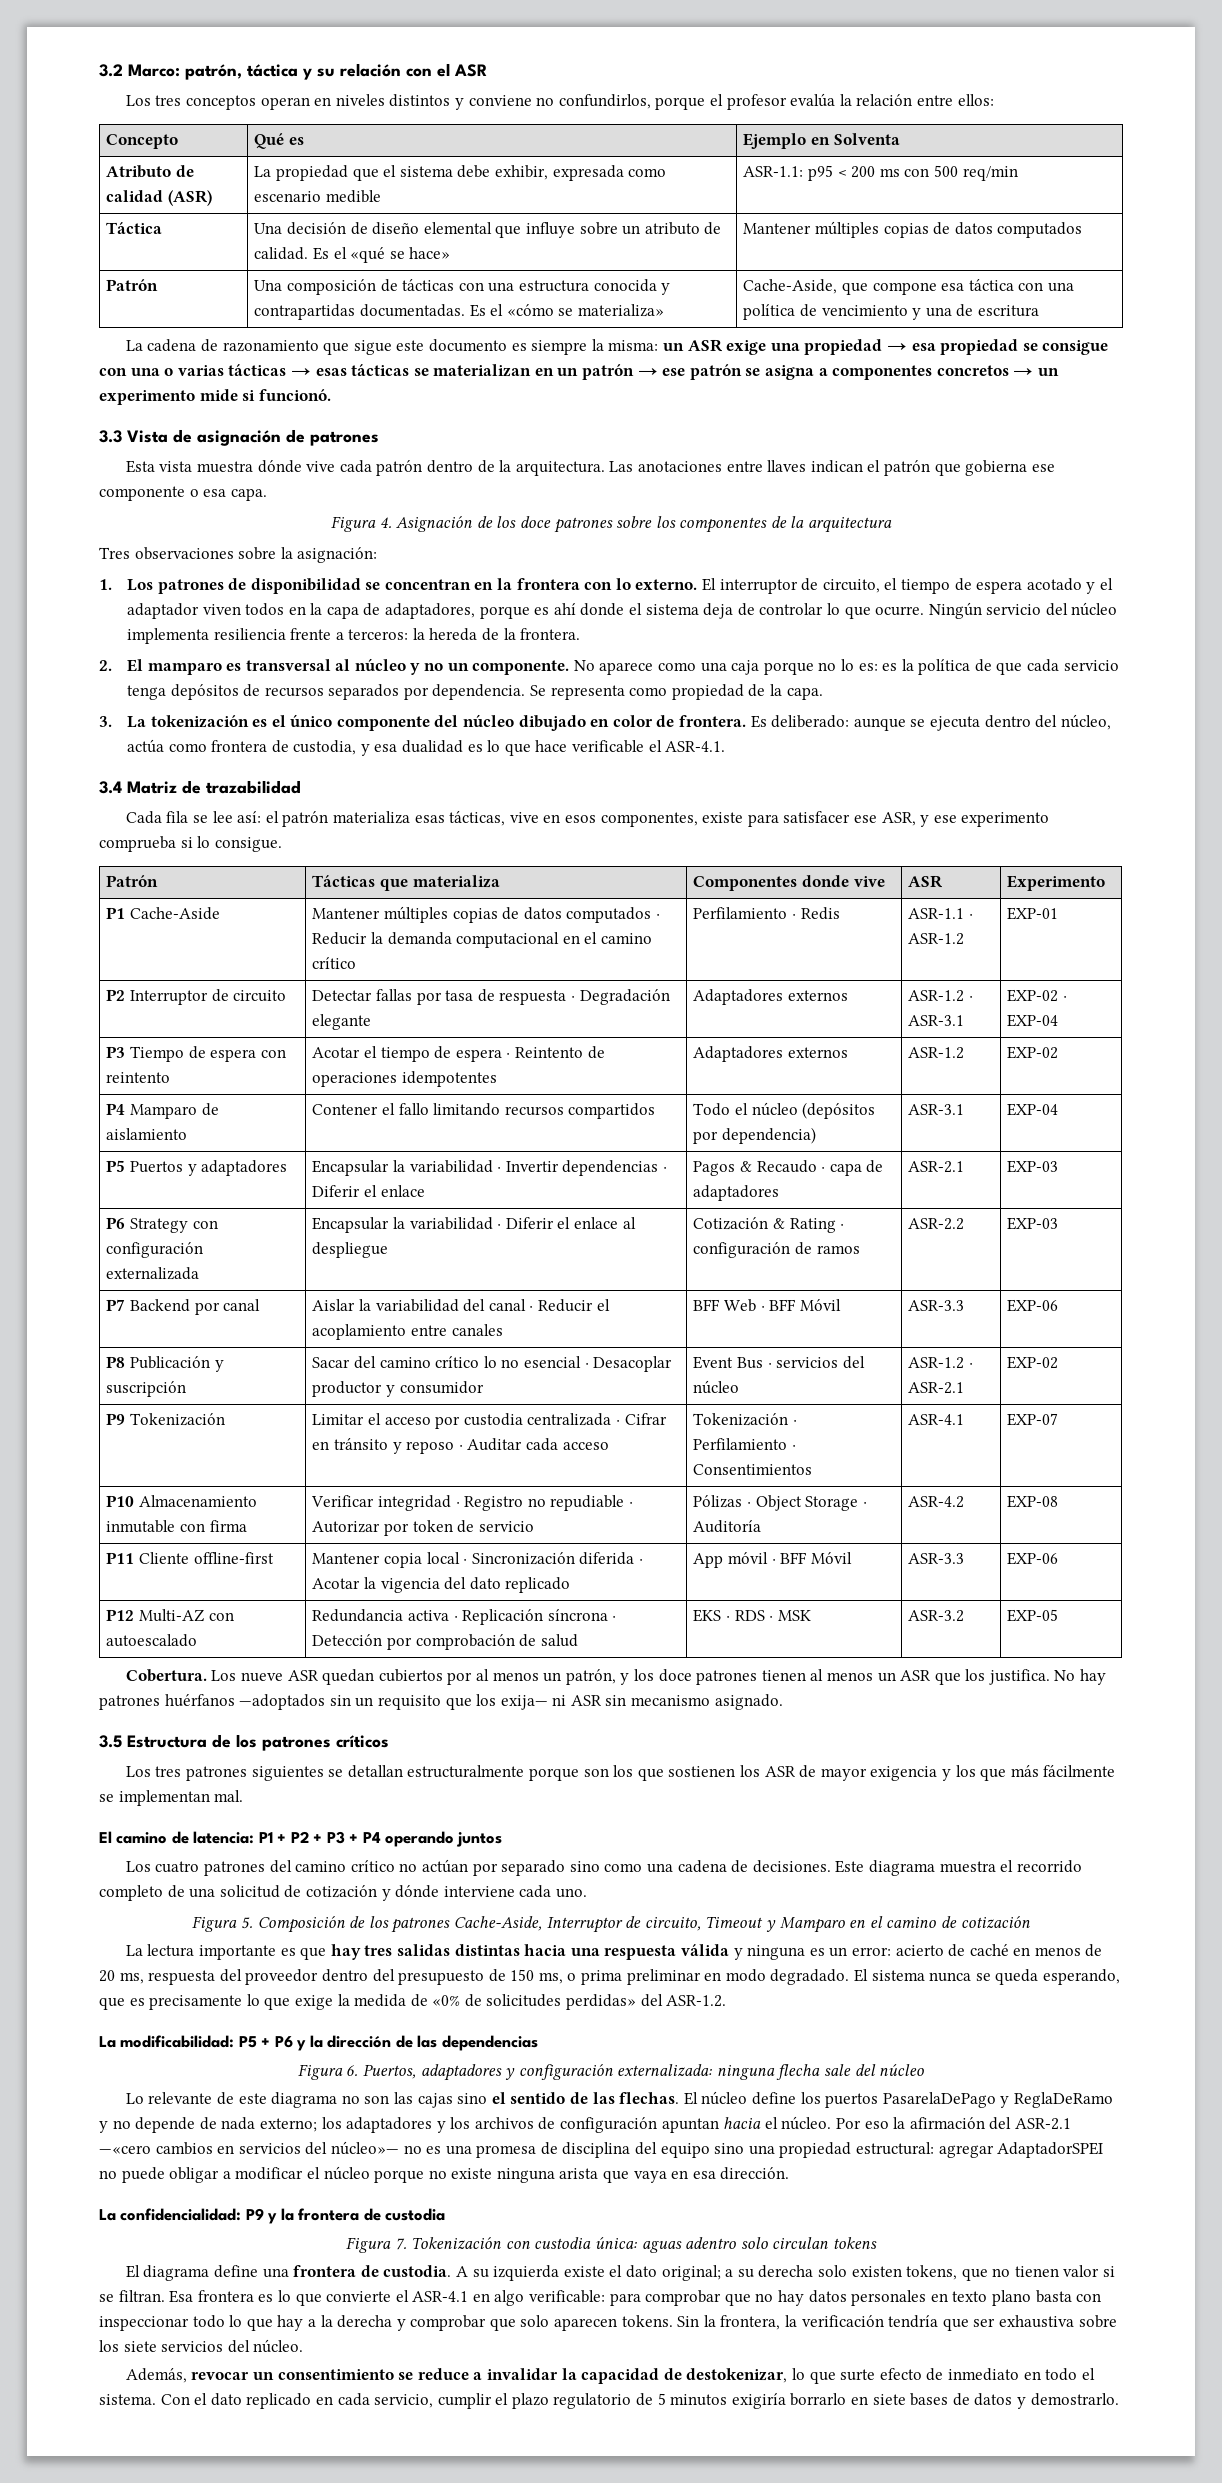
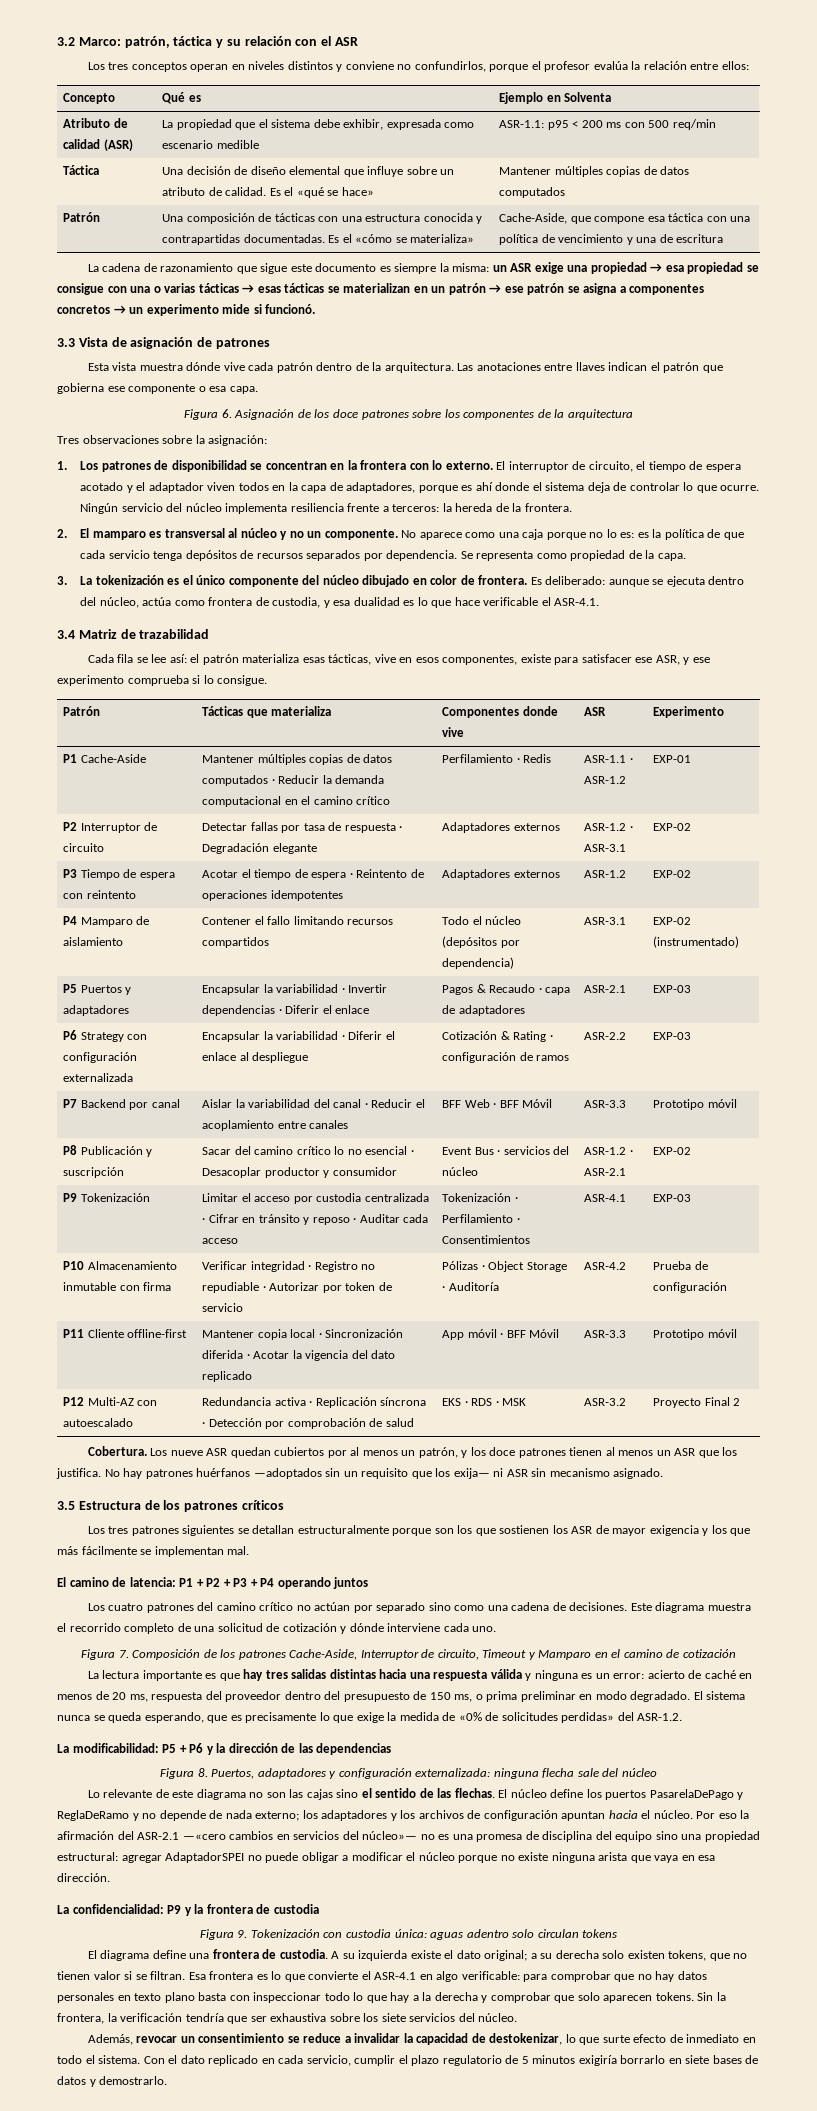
- Figura 4. Asignación de los doce patrones sobre los componentes de la arquitectura
+ Figura 6. Asignación de los doce patrones sobre los componentes de la arquitectura
- P2 Interruptor de circuito | Detectar fallas por tasa de respuesta · Degradación elegante | Adaptadores externos | ASR-1.2 · ASR-3.1 | EXP-02 · EXP-04
+ P2 Interruptor de circuito | Detectar fallas por tasa de respuesta · Degradación elegante | Adaptadores externos | ASR-1.2 · ASR-3.1 | EXP-02
- P4 Mamparo de aislamiento | Contener el fallo limitando recursos compartidos | Todo el núcleo (depósitos por dependencia) | ASR-3.1 | EXP-04
+ P4 Mamparo de aislamiento | Contener el fallo limitando recursos compartidos | Todo el núcleo (depósitos por dependencia) | ASR-3.1 | EXP-02 (instrumentado)
- P7 Backend por canal | Aislar la variabilidad del canal · Reducir el acoplamiento entre canales | BFF Web · BFF Móvil | ASR-3.3 | EXP-06
+ P7 Backend por canal | Aislar la variabilidad del canal · Reducir el acoplamiento entre canales | BFF Web · BFF Móvil | ASR-3.3 | Prototipo móvil
- P9 Tokenización | Limitar el acceso por custodia centralizada · Cifrar en tránsito y reposo · Auditar cada acceso | Tokenización · Perfilamiento · Consentimientos | ASR-4.1 | EXP-07
+ P9 Tokenización | Limitar el acceso por custodia centralizada · Cifrar en tránsito y reposo · Auditar cada acceso | Tokenización · Perfilamiento · Consentimientos | ASR-4.1 | EXP-03
- P10 Almacenamiento inmutable con firma | Verificar integridad · Registro no repudiable · Autorizar por token de servicio | Pólizas · Object Storage · Auditoría | ASR-4.2 | EXP-08
+ P10 Almacenamiento inmutable con firma | Verificar integridad · Registro no repudiable · Autorizar por token de servicio | Pólizas · Object Storage · Auditoría | ASR-4.2 | Prueba de configuración
- P11 Cliente offline-first | Mantener copia local · Sincronización diferida · Acotar la vigencia del dato replicado | App móvil · BFF Móvil | ASR-3.3 | EXP-06
+ P11 Cliente offline-first | Mantener copia local · Sincronización diferida · Acotar la vigencia del dato replicado | App móvil · BFF Móvil | ASR-3.3 | Prototipo móvil
- P12 Multi-AZ con autoescalado | Redundancia activa · Replicación síncrona · Detección por comprobación de salud | EKS · RDS · MSK | ASR-3.2 | EXP-05
+ P12 Multi-AZ con autoescalado | Redundancia activa · Replicación síncrona · Detección por comprobación de salud | EKS · RDS · MSK | ASR-3.2 | Proyecto Final 2
- Figura 5. Composición de los patrones Cache-Aside, Interruptor de circuito, Timeout y Mamparo en el camino de cotización
+ Figura 7. Composición de los patrones Cache-Aside, Interruptor de circuito, Timeout y Mamparo en el camino de cotización
- Figura 6. Puertos, adaptadores y configuración externalizada: ninguna flecha sale del núcleo
+ Figura 8. Puertos, adaptadores y configuración externalizada: ninguna flecha sale del núcleo
- Figura 7. Tokenización con custodia única: aguas adentro solo circulan tokens
+ Figura 9. Tokenización con custodia única: aguas adentro solo circulan tokens

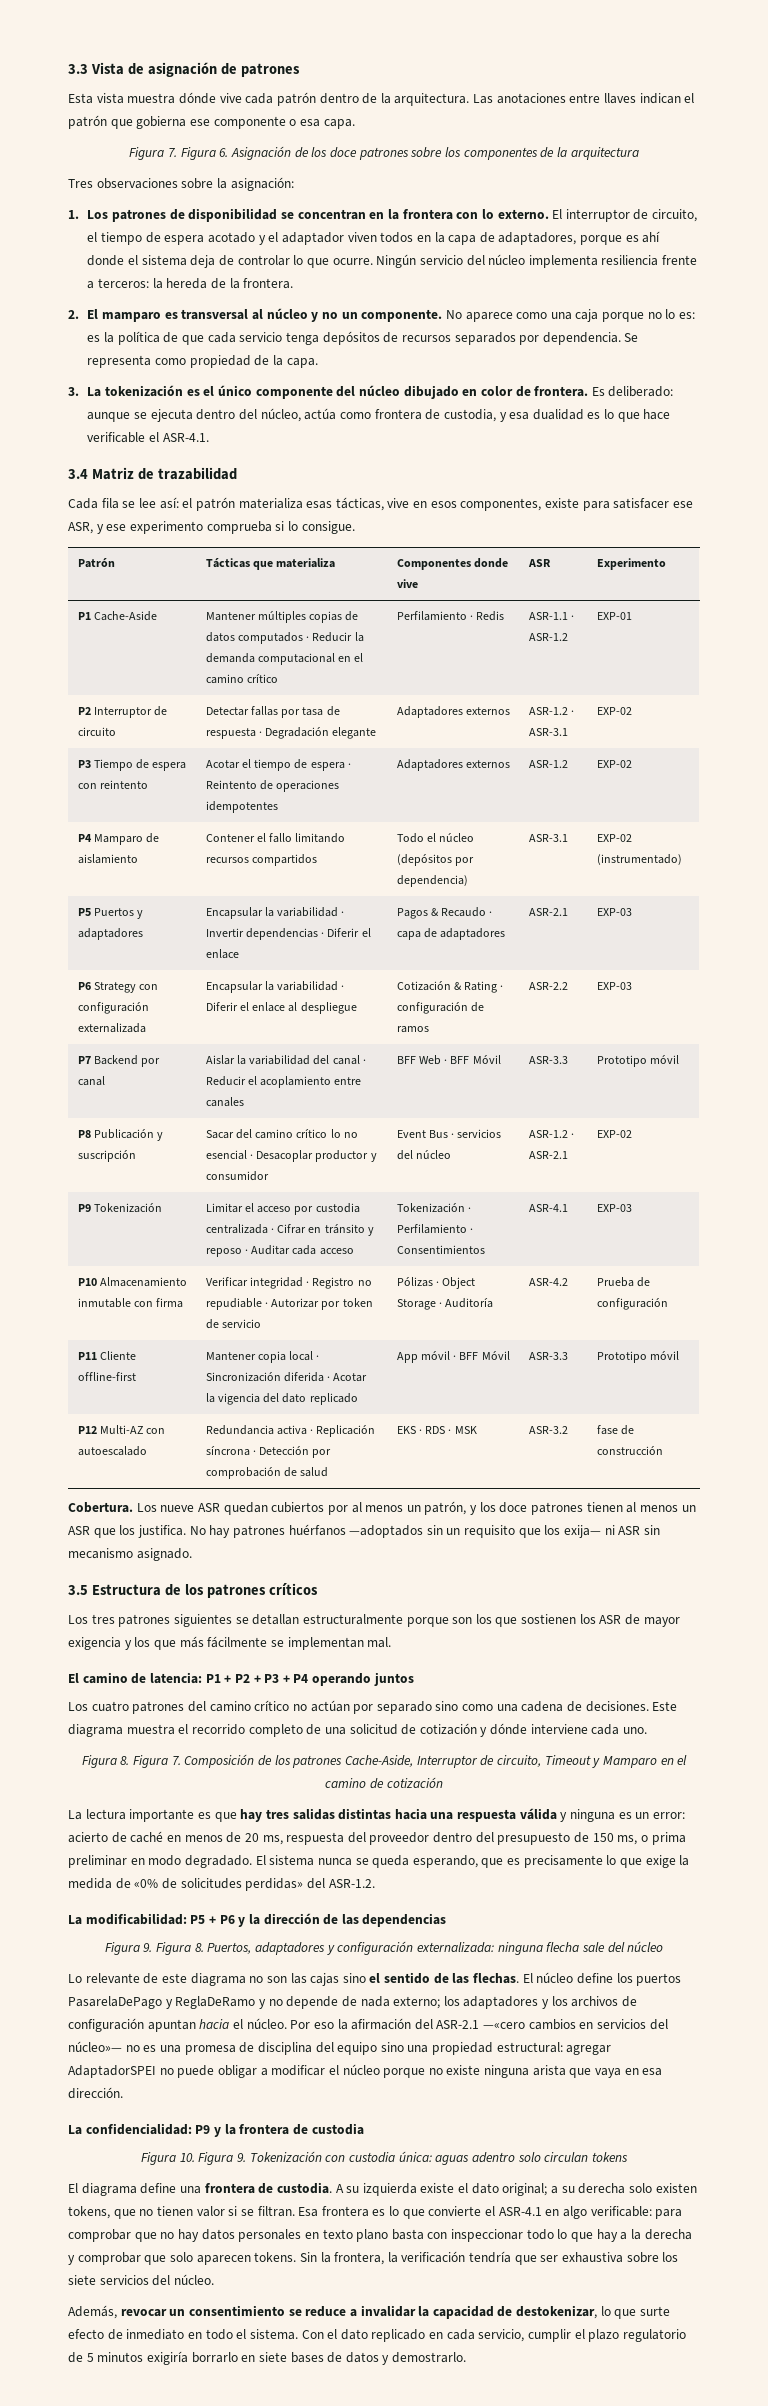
- 3.2 Marco: patrón, táctica y su relación con el ASR
- Los tres conceptos operan en niveles distintos y conviene no confundirlos, porque el profesor evalúa la relación entre ellos:
- Concepto | Qué es | Ejemplo en Solventa
- Atributo de calidad (ASR) | La propiedad que el sistema debe exhibir, expresada como escenario medible | ASR-1.1: p95 < 200 ms con 500 req/min
- Táctica | Una decisión de diseño elemental que influye sobre un atributo de calidad. Es el «qué se hace» | Mantener múltiples copias de datos computados
- Patrón | Una composición de tácticas con una estructura conocida y contrapartidas documentadas. Es el «cómo se materializa» | Cache-Aside, que compone esa táctica con una política de vencimiento y una de escritura
- La cadena de razonamiento que sigue este documento es siempre la misma: un ASR exige una propiedad → esa propiedad se consigue con una o varias tácticas → esas tácticas se materializan en un patrón → ese patrón se asigna a componentes concretos → un experimento mide si funcionó.
- Figura 6. Asignación de los doce patrones sobre los componentes de la arquitectura
+ Figura 7. Figura 6. Asignación de los doce patrones sobre los componentes de la arquitectura
- P12 Multi-AZ con autoescalado | Redundancia activa · Replicación síncrona · Detección por comprobación de salud | EKS · RDS · MSK | ASR-3.2 | Proyecto Final 2
+ P12 Multi-AZ con autoescalado | Redundancia activa · Replicación síncrona · Detección por comprobación de salud | EKS · RDS · MSK | ASR-3.2 | fase de construcción
- Figura 7. Composición de los patrones Cache-Aside, Interruptor de circuito, Timeout y Mamparo en el camino de cotización
+ Figura 8. Figura 7. Composición de los patrones Cache-Aside, Interruptor de circuito, Timeout y Mamparo en el camino de cotización
- Figura 8. Puertos, adaptadores y configuración externalizada: ninguna flecha sale del núcleo
+ Figura 9. Figura 8. Puertos, adaptadores y configuración externalizada: ninguna flecha sale del núcleo
- Figura 9. Tokenización con custodia única: aguas adentro solo circulan tokens
+ Figura 10. Figura 9. Tokenización con custodia única: aguas adentro solo circulan tokens

